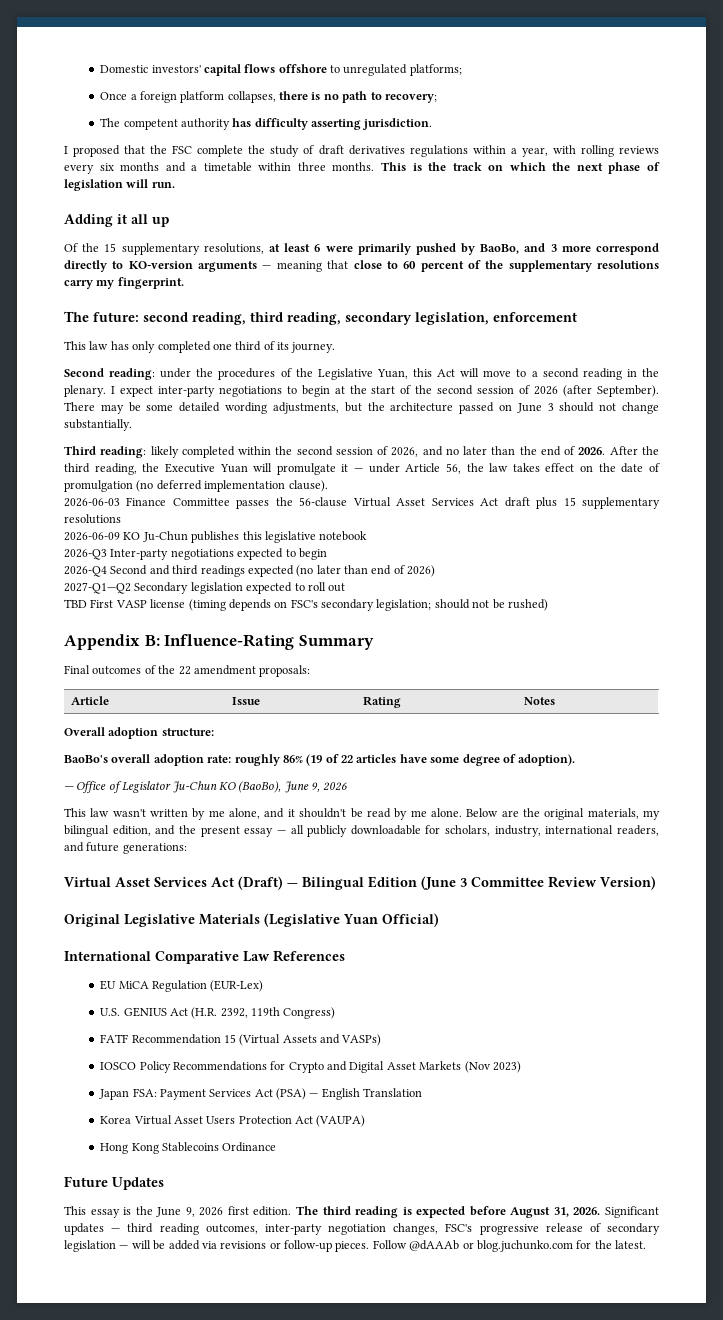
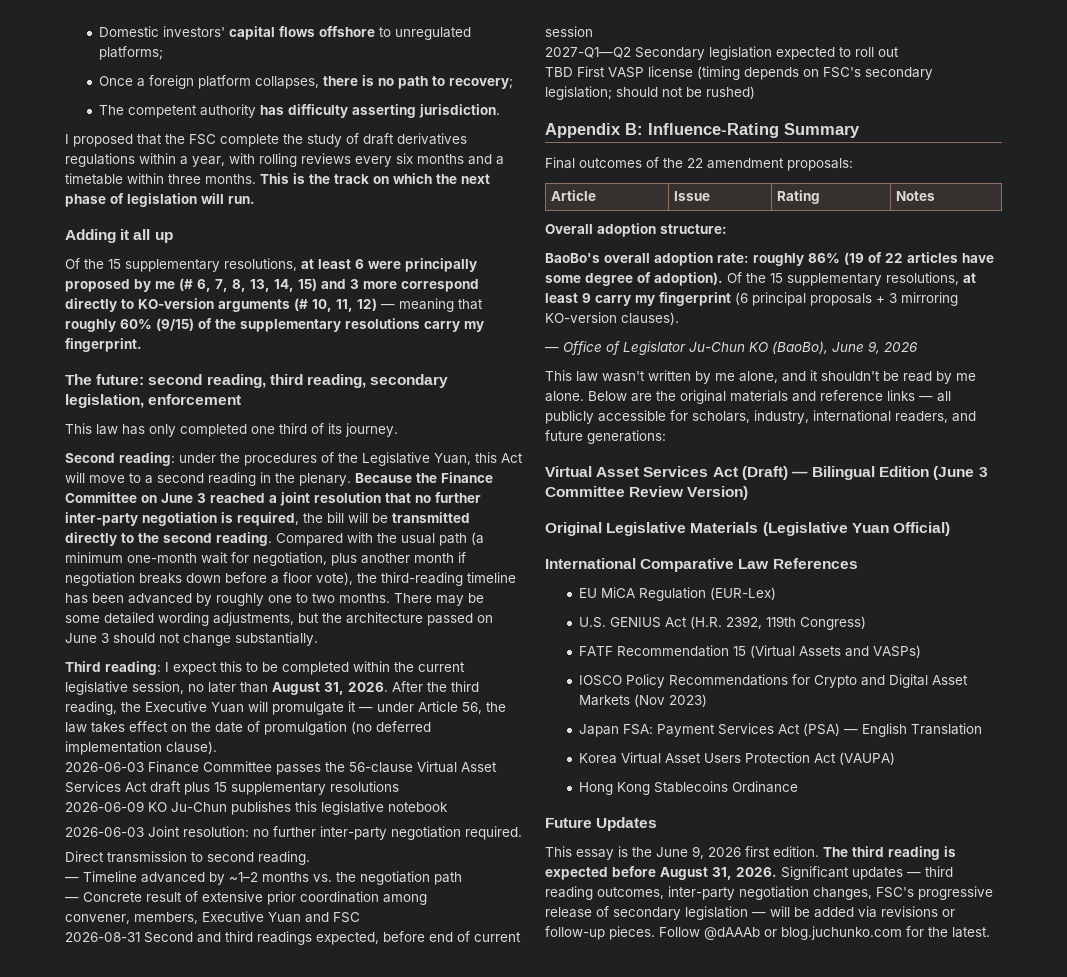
- Of the 15 supplementary resolutions, at least 6 were primarily pushed by BaoBo, and 3 more correspond directly to KO-version arguments — meaning that close to 60 percent of the supplementary resolutions carry my fingerprint.
+ Of the 15 supplementary resolutions, at least 6 were principally proposed by me (# 6, 7, 8, 13, 14, 15) and 3 more correspond directly to KO-version arguments (# 10, 11, 12) — meaning that roughly 60% (9/15) of the supplementary resolutions carry my fingerprint.
- I expect inter-party negotiations to begin at the start of the second session of 2026 (after September).
+ Because the Finance Committee on June 3 reached a joint resolution that no further inter-party negotiation is required, the bill will be transmitted directly to the second reading. Compared with the usual path (a minimum one-month wait for negotiation, plus another month if negotiation breaks down before a floor vote), the third-reading timeline has been advanced by roughly one to two months.
- Third reading: likely completed within the second session of 2026, and no later than the end of 2026.
+ Third reading: I expect this to be completed within the current legislative session, no later than August 31, 2026.
- 2026-Q3 Inter-party negotiations expected to begin
- 2026-Q4 Second and third readings expected (no later than end of 2026)
+ 2026-06-03 Joint resolution: no further inter-party negotiation required.
+ Direct transmission to second reading.
+ — Timeline advanced by ~1–2 months vs. the negotiation path
+ — Concrete result of extensive prior coordination among
+ convener, members, Executive Yuan and FSC
+ 2026-08-31 Second and third readings expected, before end of current session
+ Of the 15 supplementary resolutions, at least 9 carry my fingerprint (6 principal proposals + 3 mirroring KO-version clauses).
- Below are the original materials, my bilingual edition, and the present essay — all publicly downloadable for scholars, industry, international readers, and future generations:
+ Below are the original materials and reference links — all publicly accessible for scholars, industry, international readers, and future generations:

